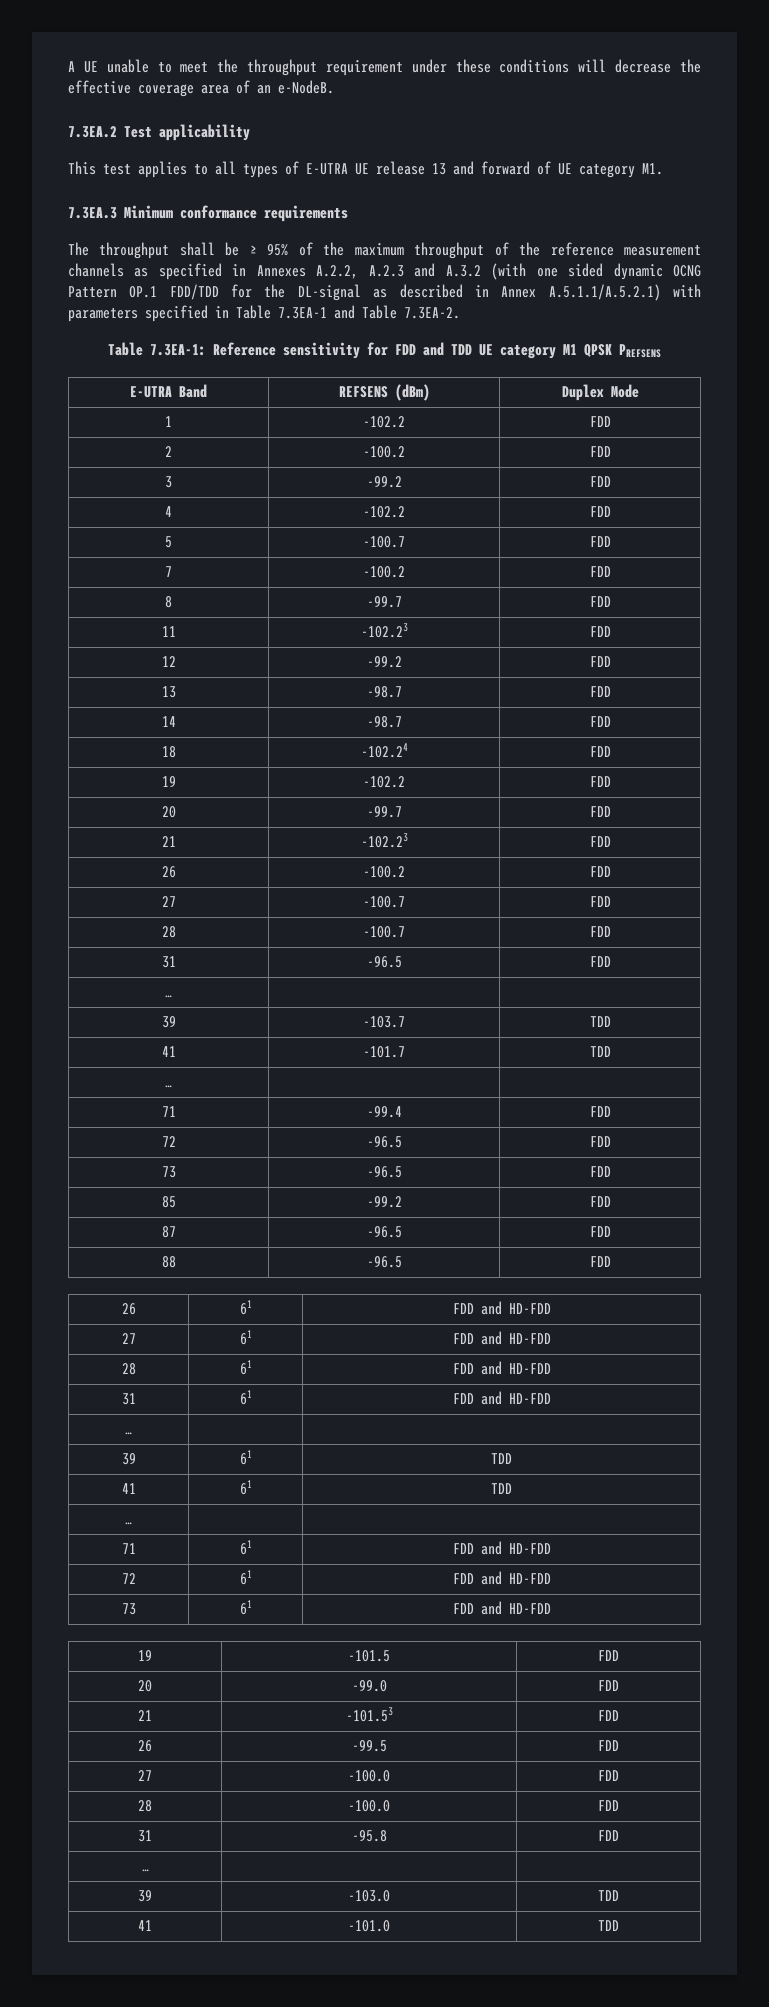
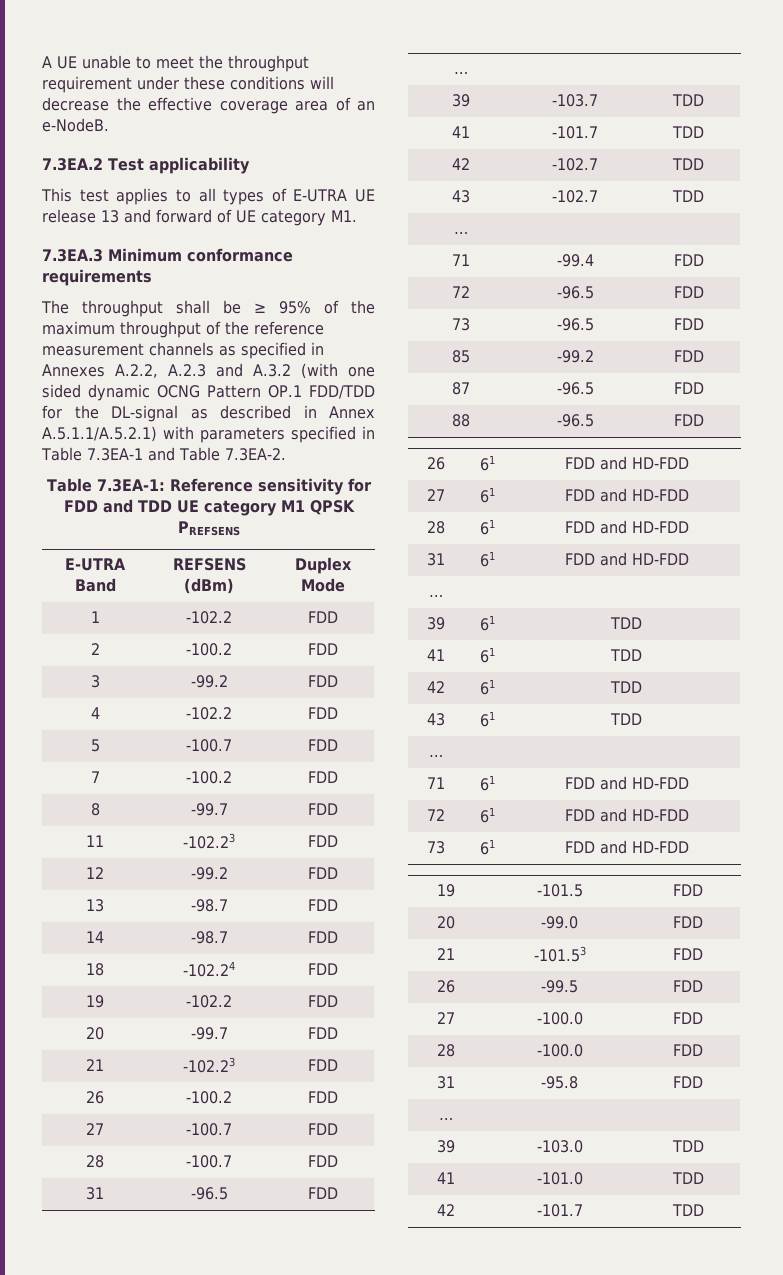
+ 42 | -102.7 | TDD
+ 43 | -102.7 | TDD
+ 42 | 61 | TDD
+ 43 | 61 | TDD
+ 42 | -101.7 | TDD

